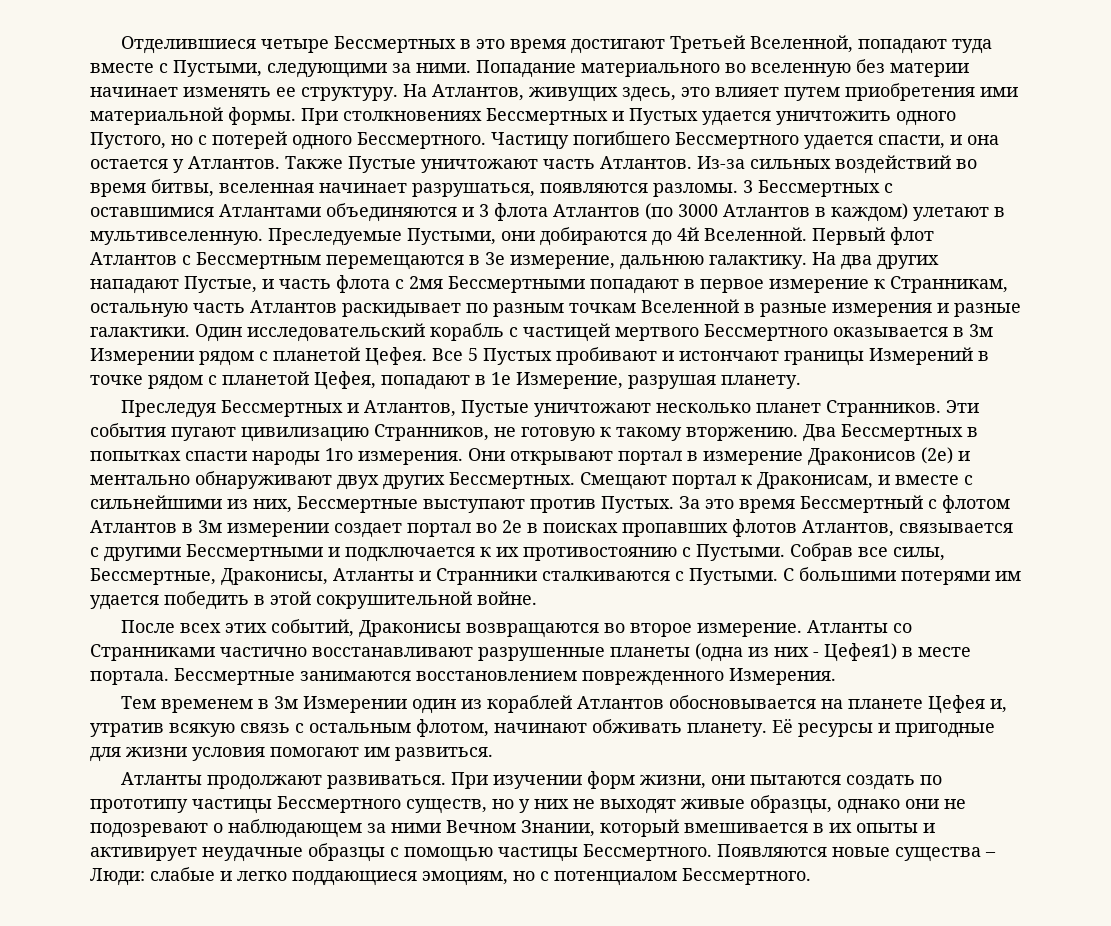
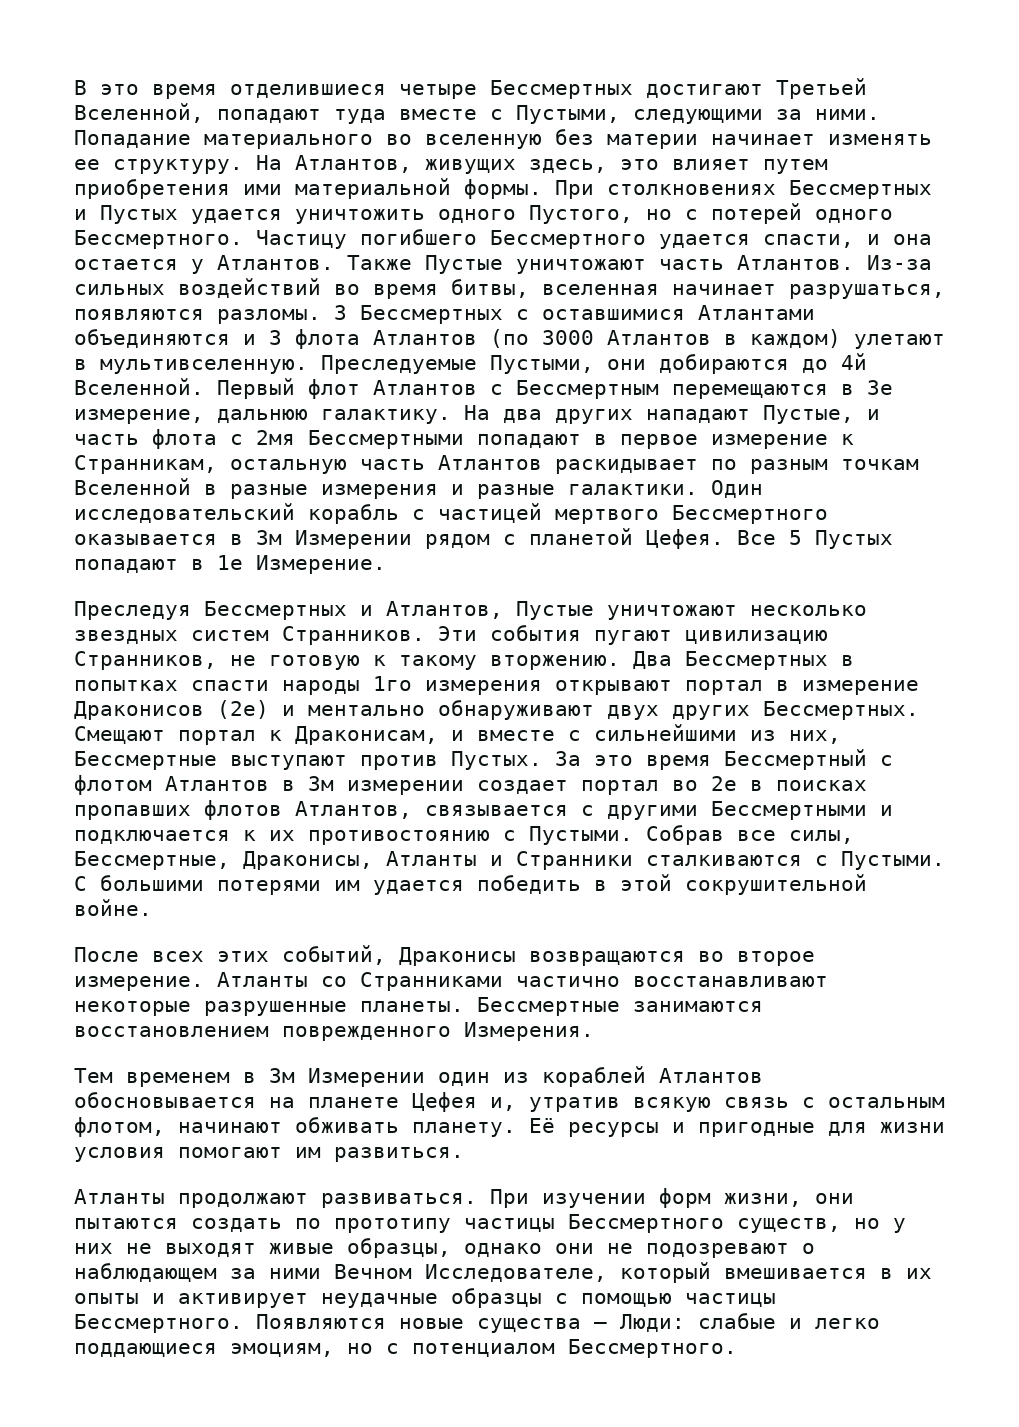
- Отделившиеся четыре Бессмертных в это время достигают Третьей Вселенной, попадают туда вместе с Пустыми, следующими за ними.
+ В это время отделившиеся четыре Бессмертных достигают Третьей Вселенной, попадают туда вместе с Пустыми, следующими за ними.
- Все 5 Пустых пробивают и истончают границы Измерений в точке рядом с планетой Цефея, попадают в 1е Измерение, разрушая планету.
+ Все 5 Пустых попадают в 1е Измерение.
- Преследуя Бессмертных и Атлантов, Пустые уничтожают несколько планет Странников.
+ Преследуя Бессмертных и Атлантов, Пустые уничтожают несколько звездных систем Странников.
- Два Бессмертных в попытках спасти народы 1го измерения. Они открывают портал в измерение Драконисов (2е) и ментально обнаруживают двух других Бессмертных.
+ Два Бессмертных в попытках спасти народы 1го измерения открывают портал в измерение Драконисов (2е) и ментально обнаруживают двух других Бессмертных.
- Атланты со Странниками частично восстанавливают разрушенные планеты (одна из них - Цефея1) в месте портала.
+ Атланты со Странниками частично восстанавливают некоторые разрушенные планеты.
- При изучении форм жизни, они пытаются создать по прототипу частицы Бессмертного существ, но у них не выходят живые образцы, однако они не подозревают о наблюдающем за ними Вечном Знании, который вмешивается в их опыты и активирует неудачные образцы с помощью частицы Бессмертного.
+ При изучении форм жизни, они пытаются создать по прототипу частицы Бессмертного существ, но у них не выходят живые образцы, однако они не подозревают о наблюдающем за ними Вечном Исследователе, который вмешивается в их опыты и активирует неудачные образцы с помощью частицы Бессмертного.

